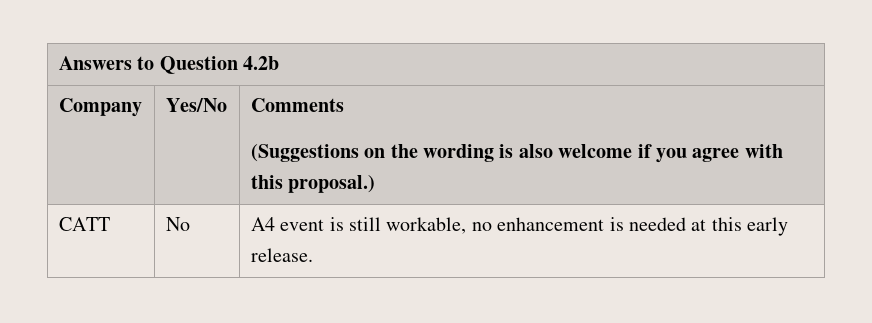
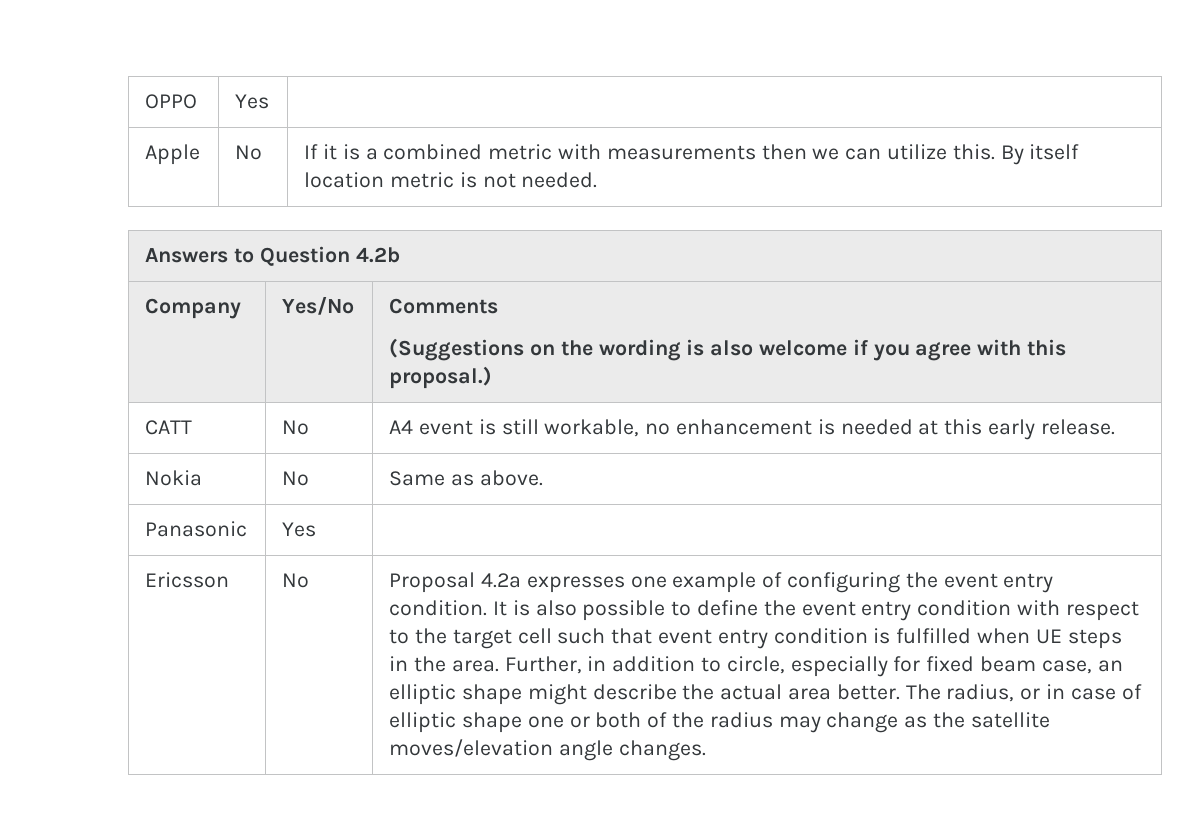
+ OPPO | Yes |
+ Apple | No | If it is a combined metric with measurements then we can utilize this. By itself location metric is not needed.
+ Nokia | No | Same as above.
+ Panasonic | Yes |
+ Ericsson | No | Proposal 4.2a expresses one example of configuring the event entry condition. It is also possible to define the event entry condition with respect to the target cell such that event entry condition is fulfilled when UE steps in the area. Further, in addition to circle, especially for fixed beam case, an elliptic shape might describe the actual area better. The radius, or in case of elliptic shape one or both of the radius may change as the satellite moves/elevation angle changes.

